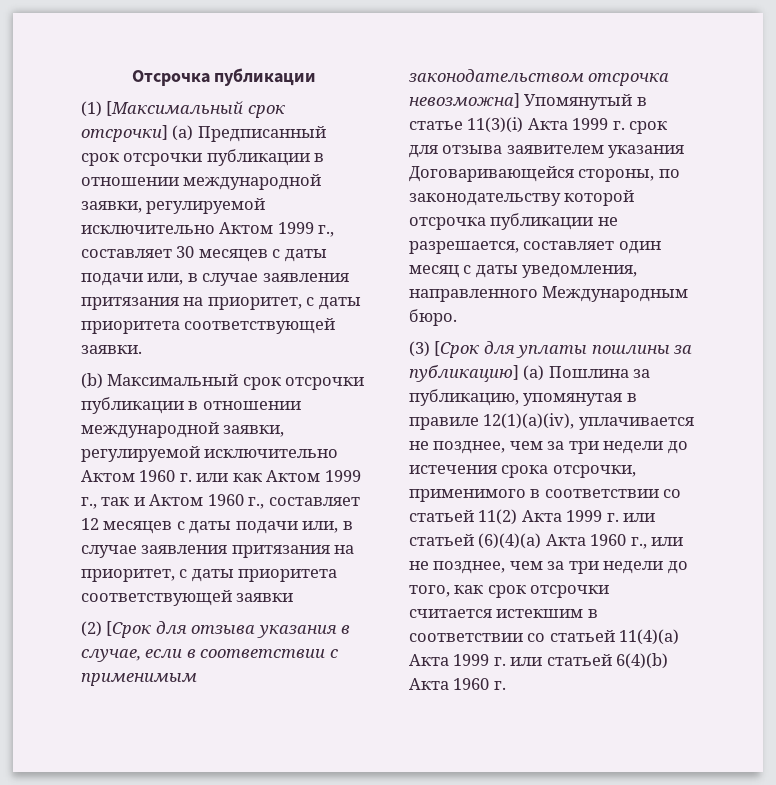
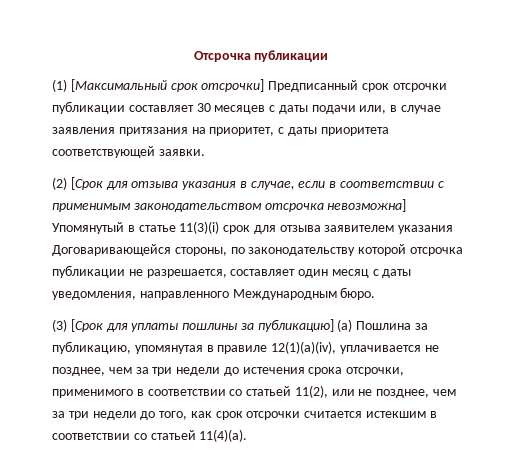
- (1) [Максимальный срок отсрочки] (а) Предписанный срок отсрочки публикации в отношении международной заявки, регулируемой исключительно Актом 1999 г., составляет 30 месяцев с даты подачи или, в случае заявления притязания на приоритет, с даты приоритета соответствующей заявки.
+ (1) [Максимальный срок отсрочки] Предписанный срок отсрочки публикации составляет 30 месяцев с даты подачи или, в случае заявления притязания на приоритет, с даты приоритета соответствующей заявки.
- (b) Максимальный срок отсрочки публикации в отношении международной заявки, регулируемой исключительно Актом 1960 г. или как Актом 1999 г., так и Актом 1960 г., составляет 12 месяцев с даты подачи или, в случае заявления притязания на приоритет, с даты приоритета соответствующей заявки
- (2) [Срок для отзыва указания в случае, если в соответствии с применимым законодательством отсрочка невозможна] Упомянутый в статье 11(3)(i) Акта 1999 г. срок для отзыва заявителем указания Договаривающейся стороны, по законодательству которой отсрочка публикации не разрешается, составляет один месяц с даты уведомления, направленного Международным бюро.
+ (2) [Срок для отзыва указания в случае, если в соответствии с применимым законодательством отсрочка невозможна] Упомянутый в статье 11(3)(i) срок для отзыва заявителем указания Договаривающейся стороны, по законодательству которой отсрочка публикации не разрешается, составляет один месяц с даты уведомления, направленного Международным бюро.
- (3) [Срок для уплаты пошлины за публикацию] (a) Пошлина за публикацию, упомянутая в правиле 12(1)(а)(iv), уплачивается не позднее, чем за три недели до истечения срока отсрочки, применимого в соответствии со статьей 11(2) Акта 1999 г. или статьей (6)(4)(a) Акта 1960 г., или не позднее, чем за три недели до того, как срок отсрочки считается истекшим в соответствии со статьей 11(4)(а) Акта 1999 г. или статьей 6(4)(b) Акта 1960 г.
+ (3) [Срок для уплаты пошлины за публикацию] (a) Пошлина за публикацию, упомянутая в правиле 12(1)(а)(iv), уплачивается не позднее, чем за три недели до истечения срока отсрочки, применимого в соответствии со статьей 11(2), или не позднее, чем за три недели до того, как срок отсрочки считается истекшим в соответствии со статьей 11(4)(а).

